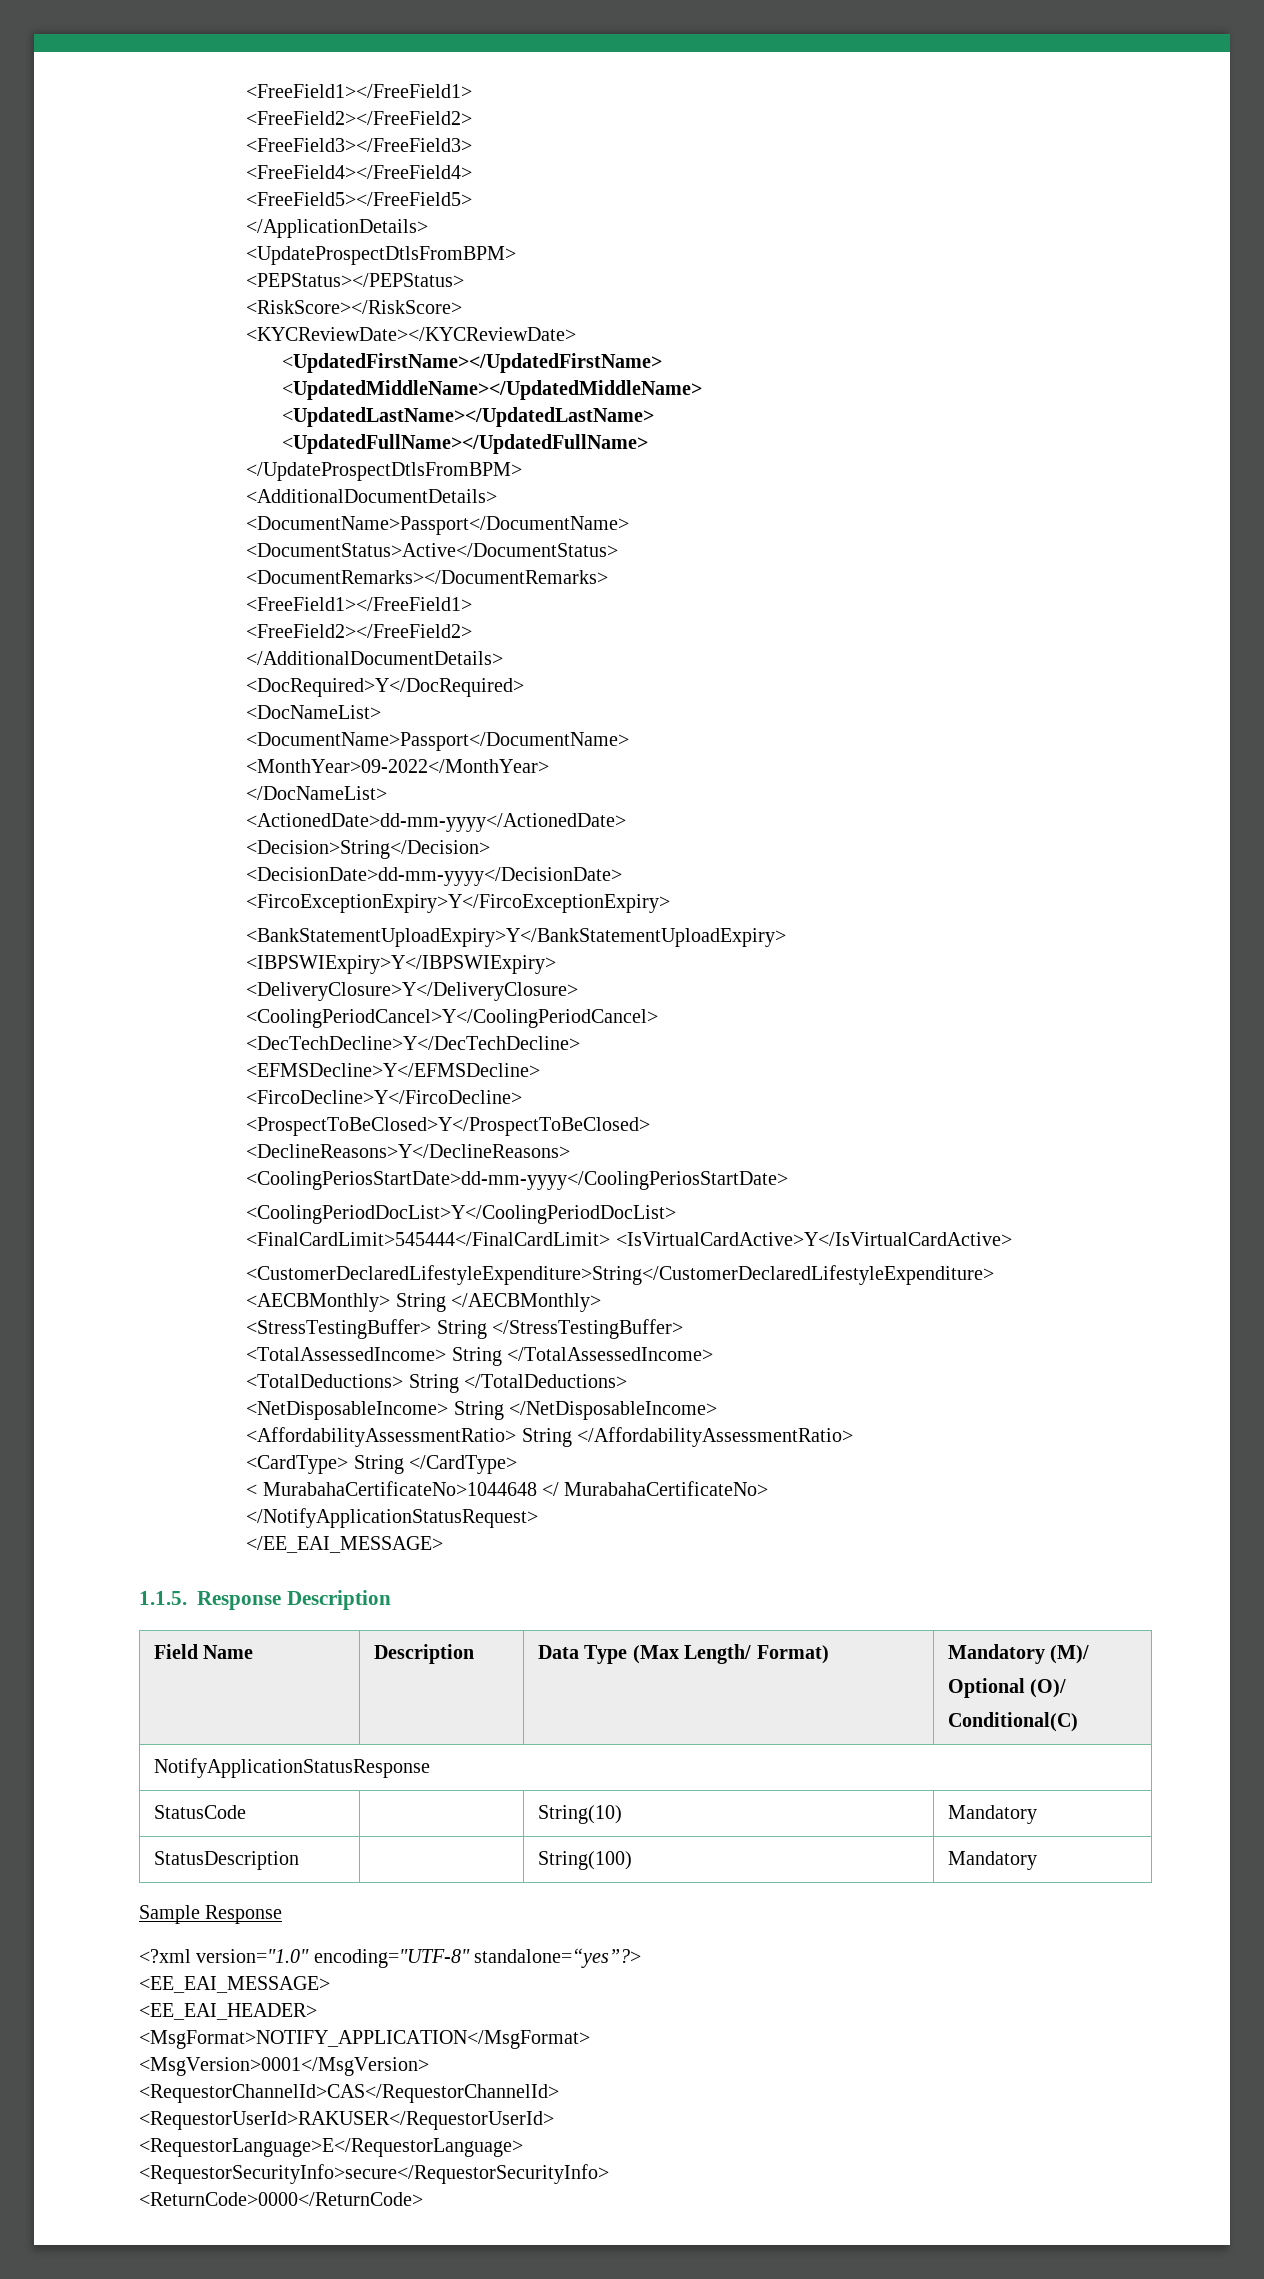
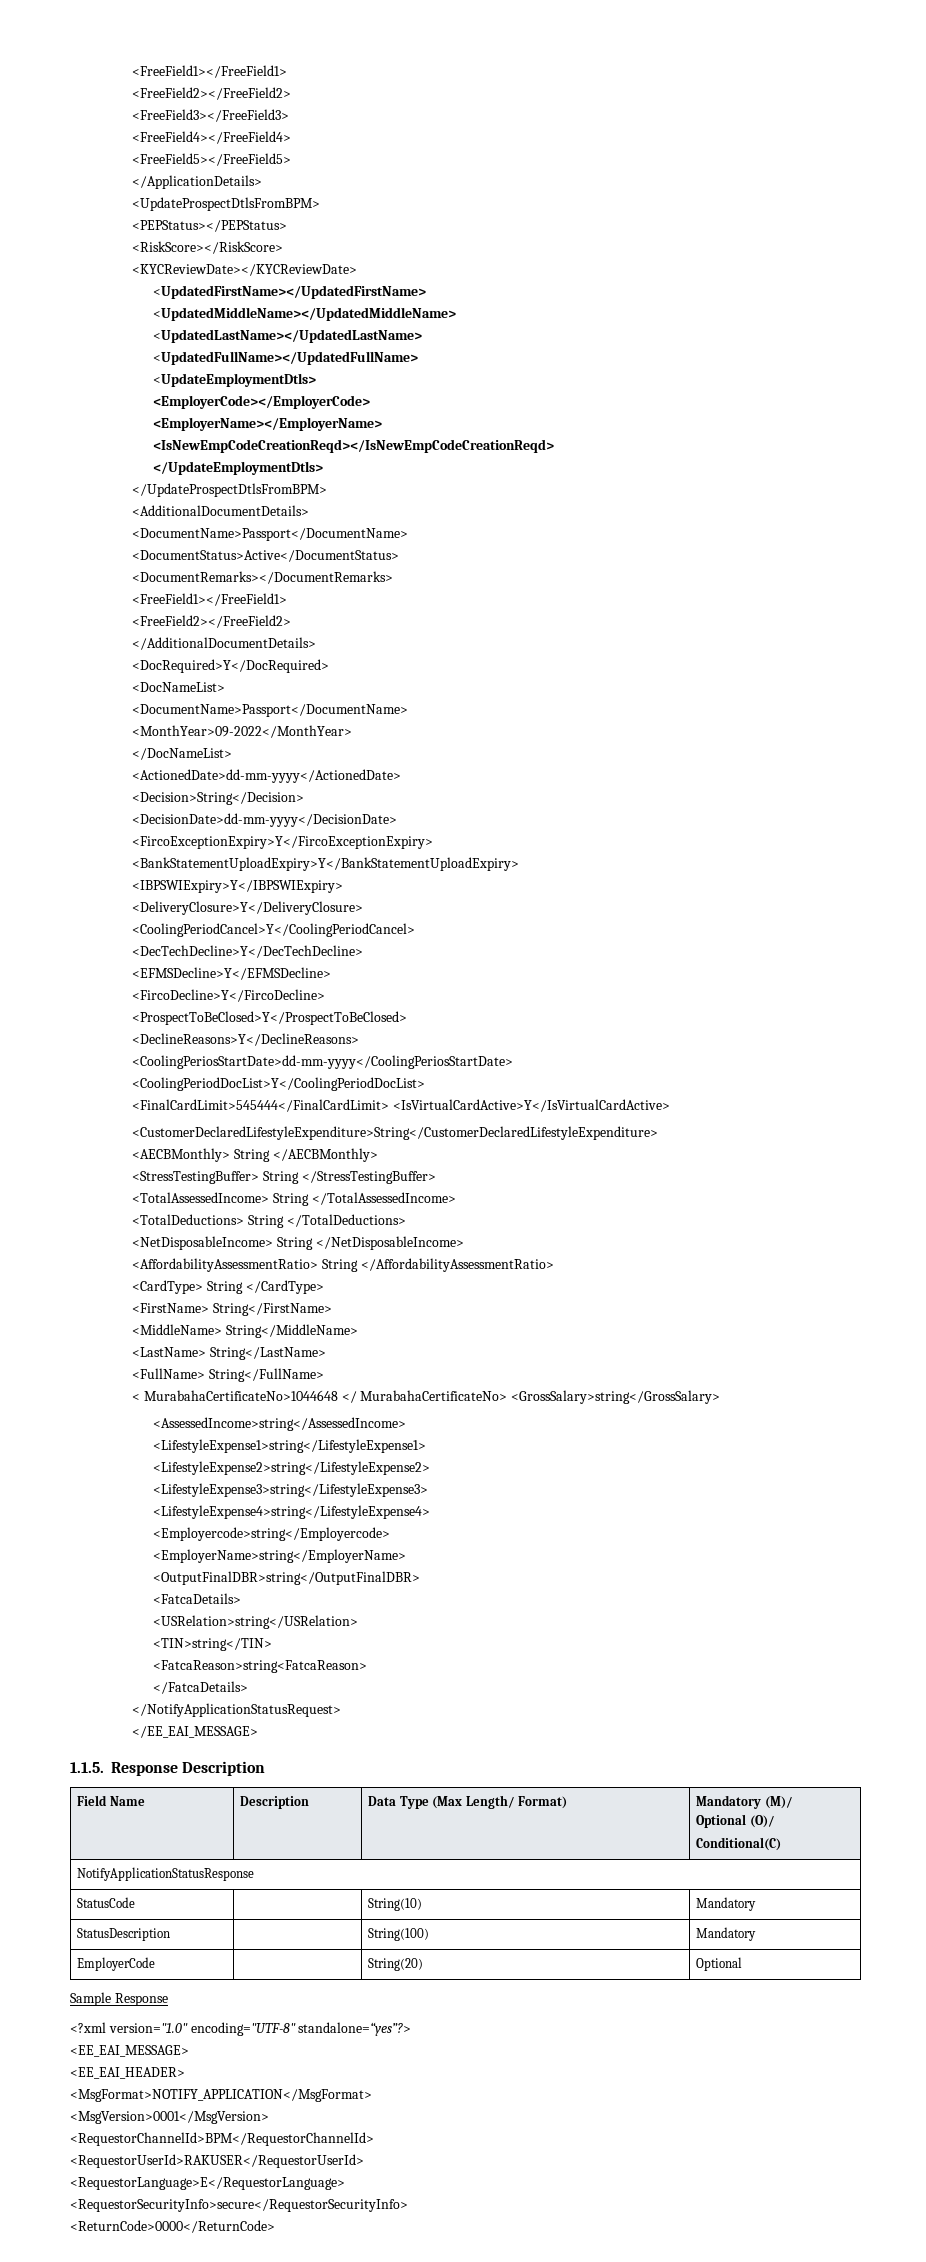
+ <UpdateEmploymentDtls>
+ <EmployerCode></EmployerCode>
+ <EmployerName></EmployerName>
+ <IsNewEmpCodeCreationReqd></IsNewEmpCodeCreationReqd>
+ </UpdateEmploymentDtls>
- < MurabahaCertificateNo>1044648 </ MurabahaCertificateNo>
+ <FirstName> String</FirstName>
+ <MiddleName> String</MiddleName>
+ <LastName> String</LastName>
+ <FullName> String</FullName>
+ < MurabahaCertificateNo>1044648 </ MurabahaCertificateNo> <GrossSalary>string</GrossSalary>
+ <AssessedIncome>string</AssessedIncome>
+ <LifestyleExpense1>string</LifestyleExpense1>
+ <LifestyleExpense2>string</LifestyleExpense2>
+ <LifestyleExpense3>string</LifestyleExpense3>
+ <LifestyleExpense4>string</LifestyleExpense4>
+ <Employercode>string</Employercode>
+ <EmployerName>string</EmployerName>
+ <OutputFinalDBR>string</OutputFinalDBR>
+ <FatcaDetails>
+ <USRelation>string</USRelation>
+ <TIN>string</TIN>
+ <FatcaReason>string<FatcaReason>
+ </FatcaDetails>
+ EmployerCode | | String(20) | Optional
- <RequestorChannelId>CAS</RequestorChannelId>
+ <RequestorChannelId>BPM</RequestorChannelId>

